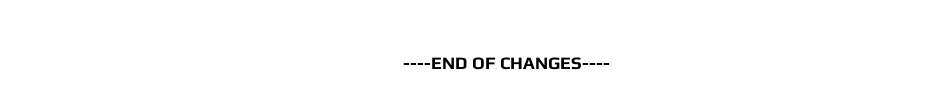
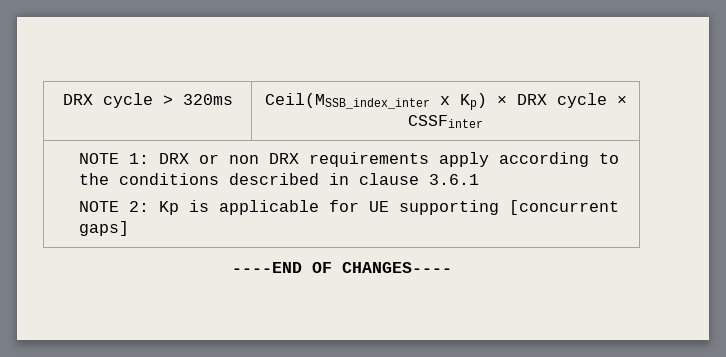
+ DRX cycle > 320ms | Ceil(MSSB_index_inter x Kp) × DRX cycle × CSSFinter
+ NOTE 1: DRX or non DRX requirements apply according to the conditions described in clause 3.6.1
+ NOTE 2: Kp is applicable for UE supporting [concurrent gaps]

